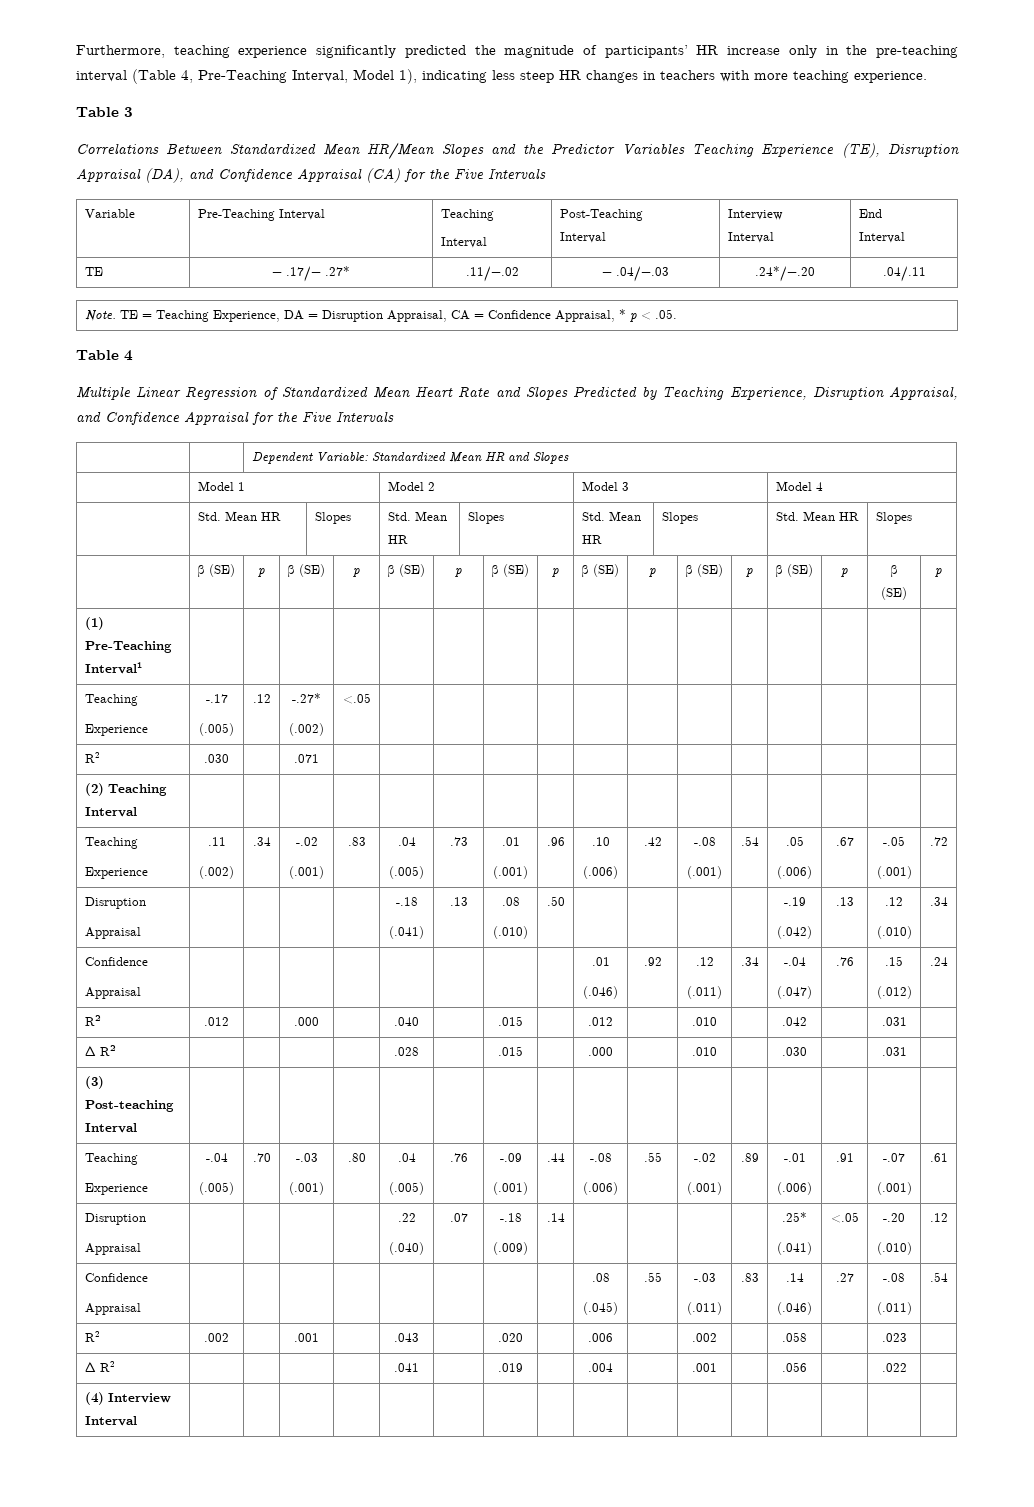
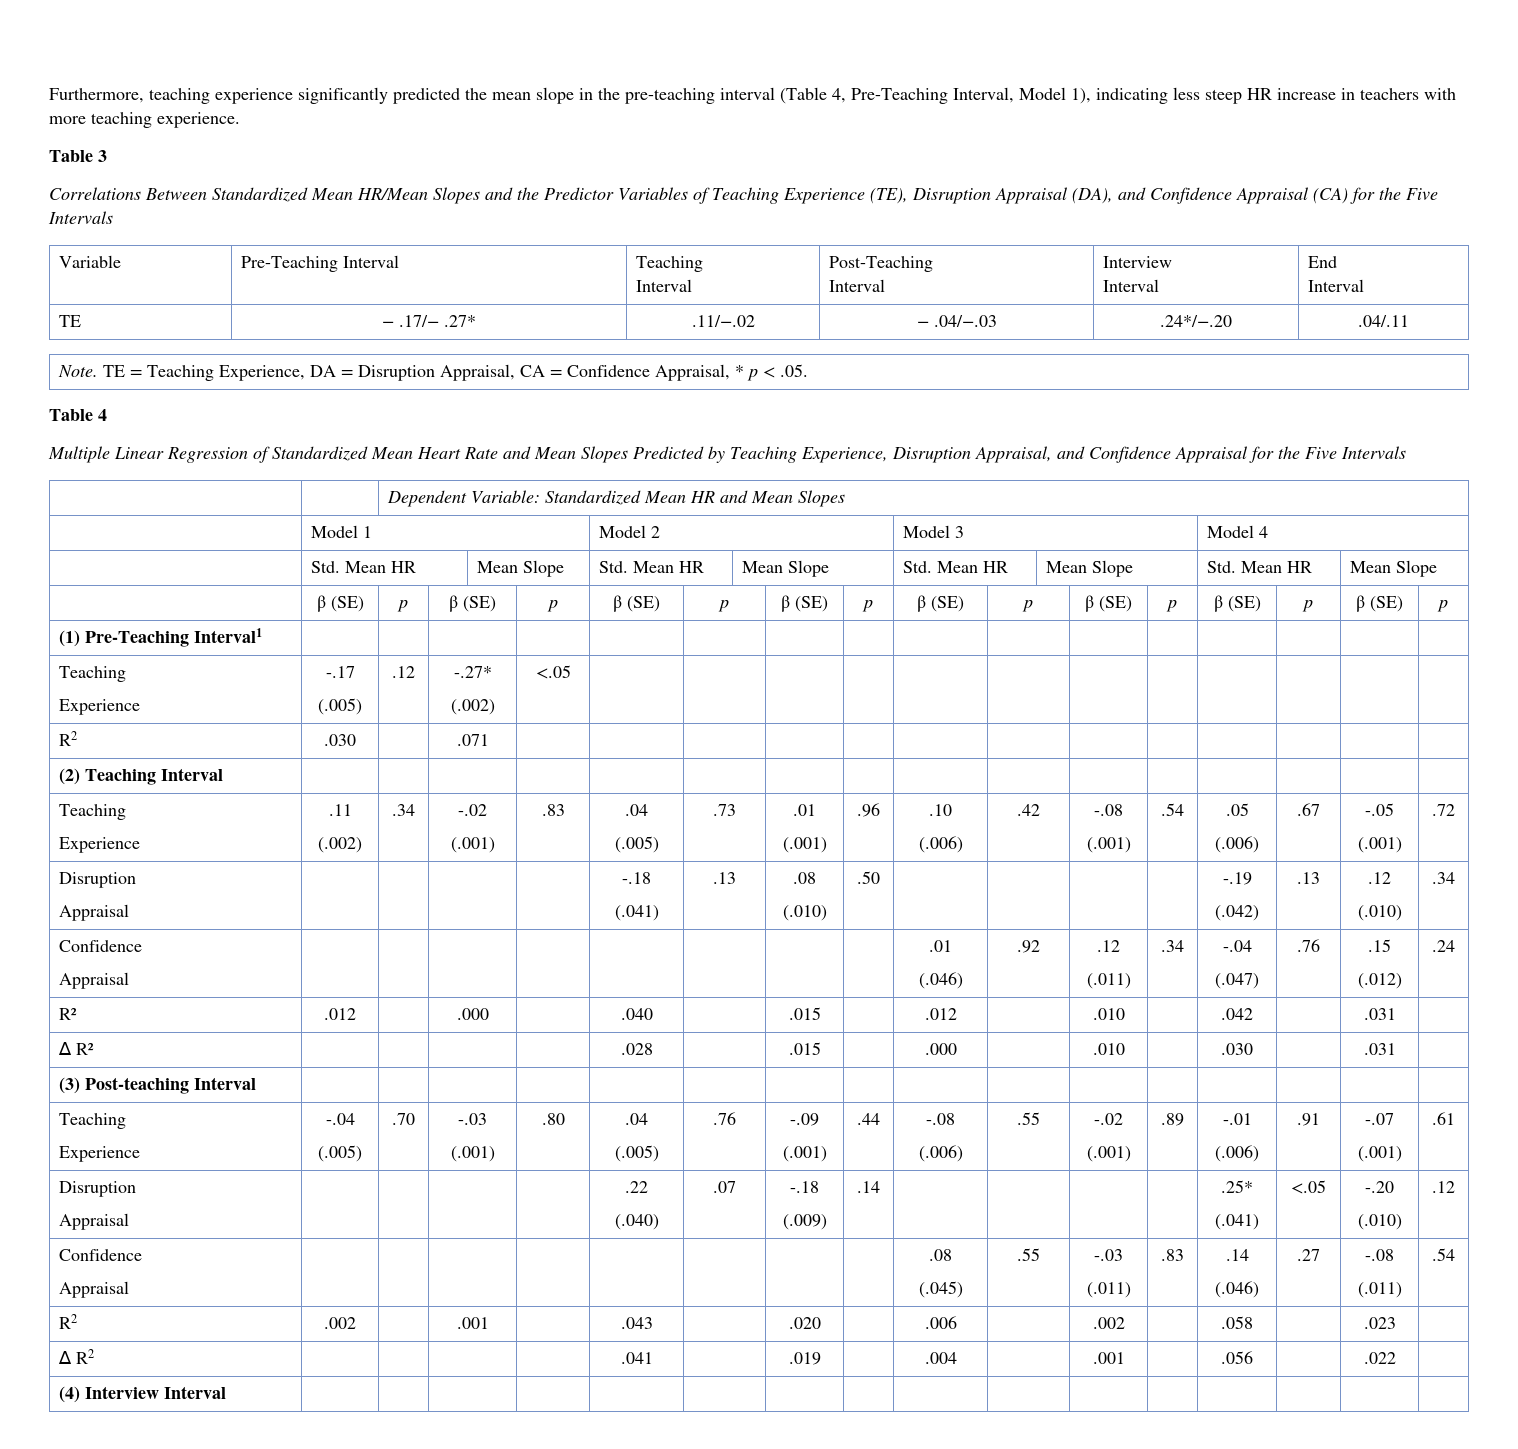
- Furthermore, teaching experience significantly predicted the magnitude of participants’ HR increase only in the pre-teaching interval (Table 4, Pre-Teaching Interval, Model 1), indicating less steep HR changes in teachers with more teaching experience.
+ Furthermore, teaching experience significantly predicted the mean slope in the pre-teaching interval (Table 4, Pre-Teaching Interval, Model 1), indicating less steep HR increase in teachers with more teaching experience.
- Correlations Between Standardized Mean HR/Mean Slopes and the Predictor Variables Teaching Experience (TE), Disruption Appraisal (DA), and Confidence Appraisal (CA) for the Five Intervals
+ Correlations Between Standardized Mean HR/Mean Slopes and the Predictor Variables of Teaching Experience (TE), Disruption Appraisal (DA), and Confidence Appraisal (CA) for the Five Intervals
- Multiple Linear Regression of Standardized Mean Heart Rate and Slopes Predicted by Teaching Experience, Disruption Appraisal, and Confidence Appraisal for the Five Intervals
+ Multiple Linear Regression of Standardized Mean Heart Rate and Mean Slopes Predicted by Teaching Experience, Disruption Appraisal, and Confidence Appraisal for the Five Intervals
- | | Dependent Variable: Standardized Mean HR and Slopes
+ | | Dependent Variable: Standardized Mean HR and Mean Slopes
- | Std. Mean HR | Slopes | Std. Mean HR | Slopes | Std. Mean HR | Slopes | Std. Mean HR | Slopes
+ | Std. Mean HR | Mean Slope | Std. Mean HR | Mean Slope | Std. Mean HR | Mean Slope | Std. Mean HR | Mean Slope

